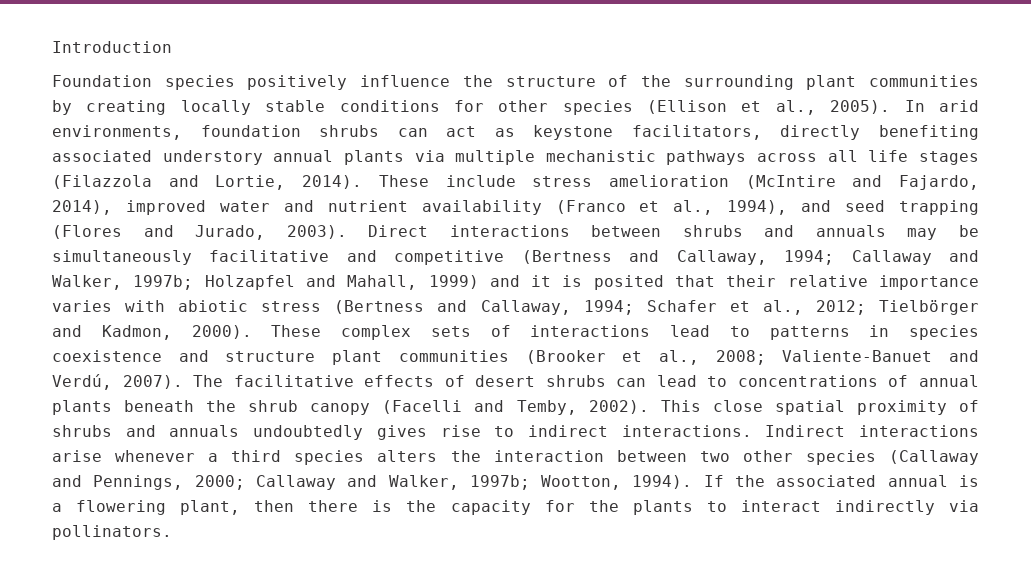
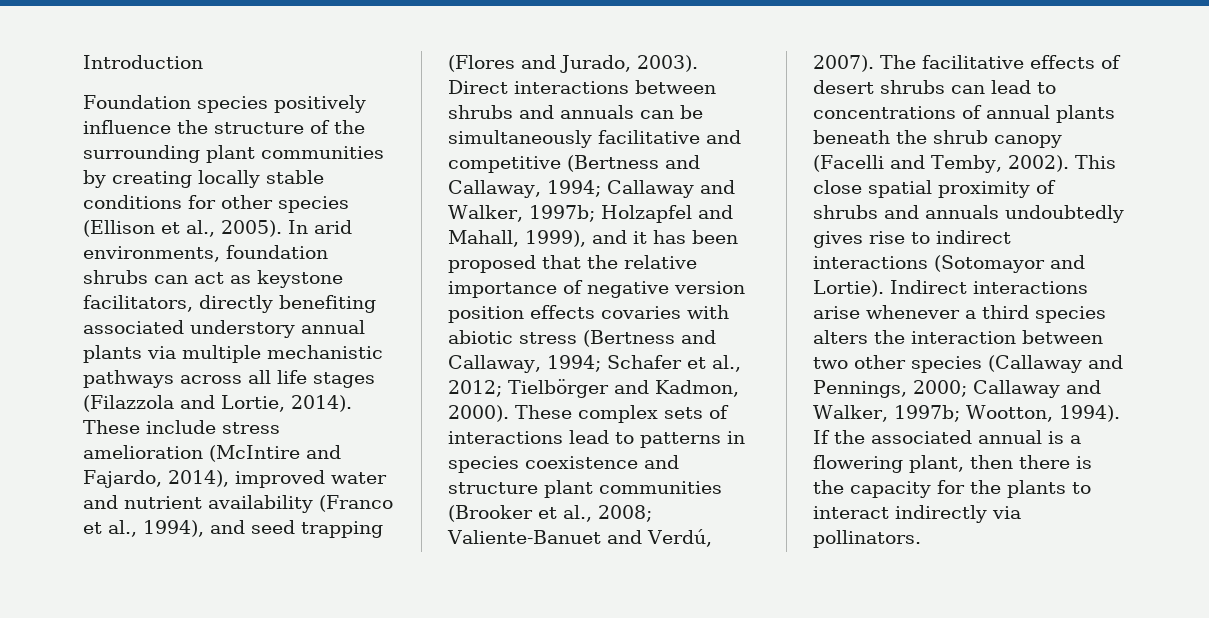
- Direct interactions between shrubs and annuals may be simultaneously facilitative and competitive (Bertness and Callaway, 1994; Callaway and Walker, 1997b; Holzapfel and Mahall, 1999) and it is posited that their relative importance varies with abiotic stress (Bertness and Callaway, 1994; Schafer et al., 2012; Tielbörger and Kadmon, 2000).
+ Direct interactions between shrubs and annuals can be simultaneously facilitative and competitive (Bertness and Callaway, 1994; Callaway and Walker, 1997b; Holzapfel and Mahall, 1999), and it has been proposed that the relative importance of negative version position effects covaries with abiotic stress (Bertness and Callaway, 1994; Schafer et al., 2012; Tielbörger and Kadmon, 2000).
- This close spatial proximity of shrubs and annuals undoubtedly gives rise to indirect interactions.
+ This close spatial proximity of shrubs and annuals undoubtedly gives rise to indirect interactions (Sotomayor and Lortie).

